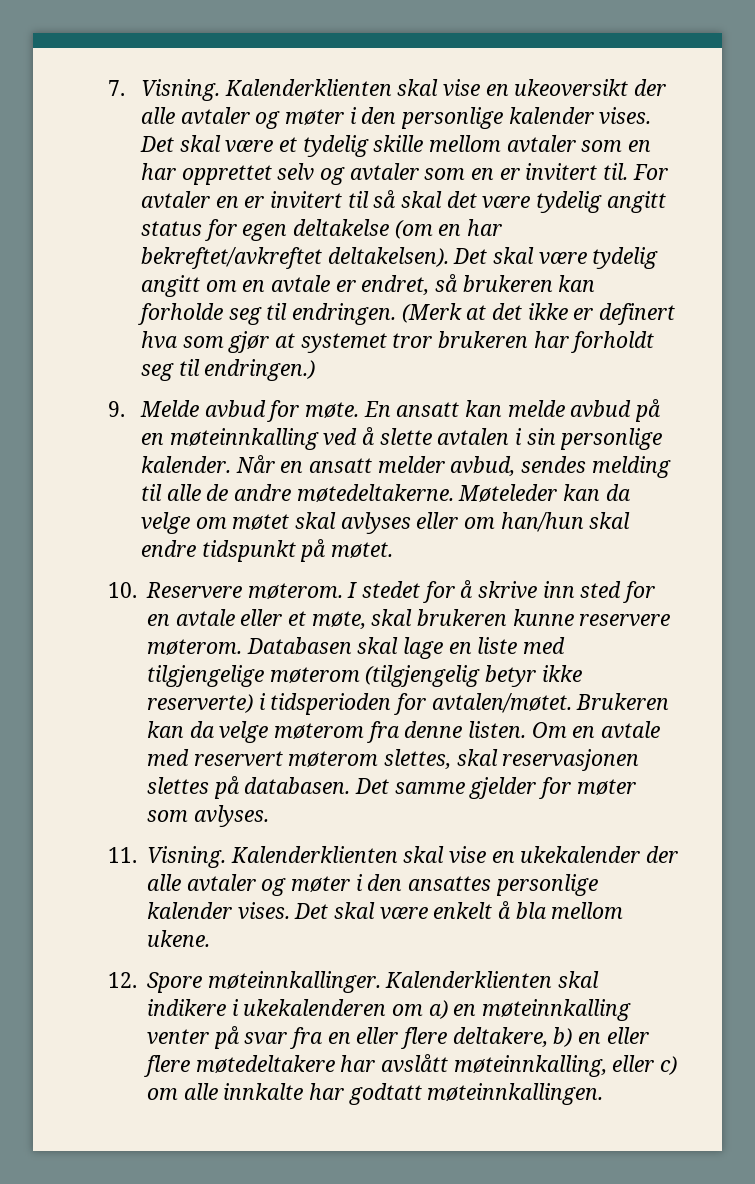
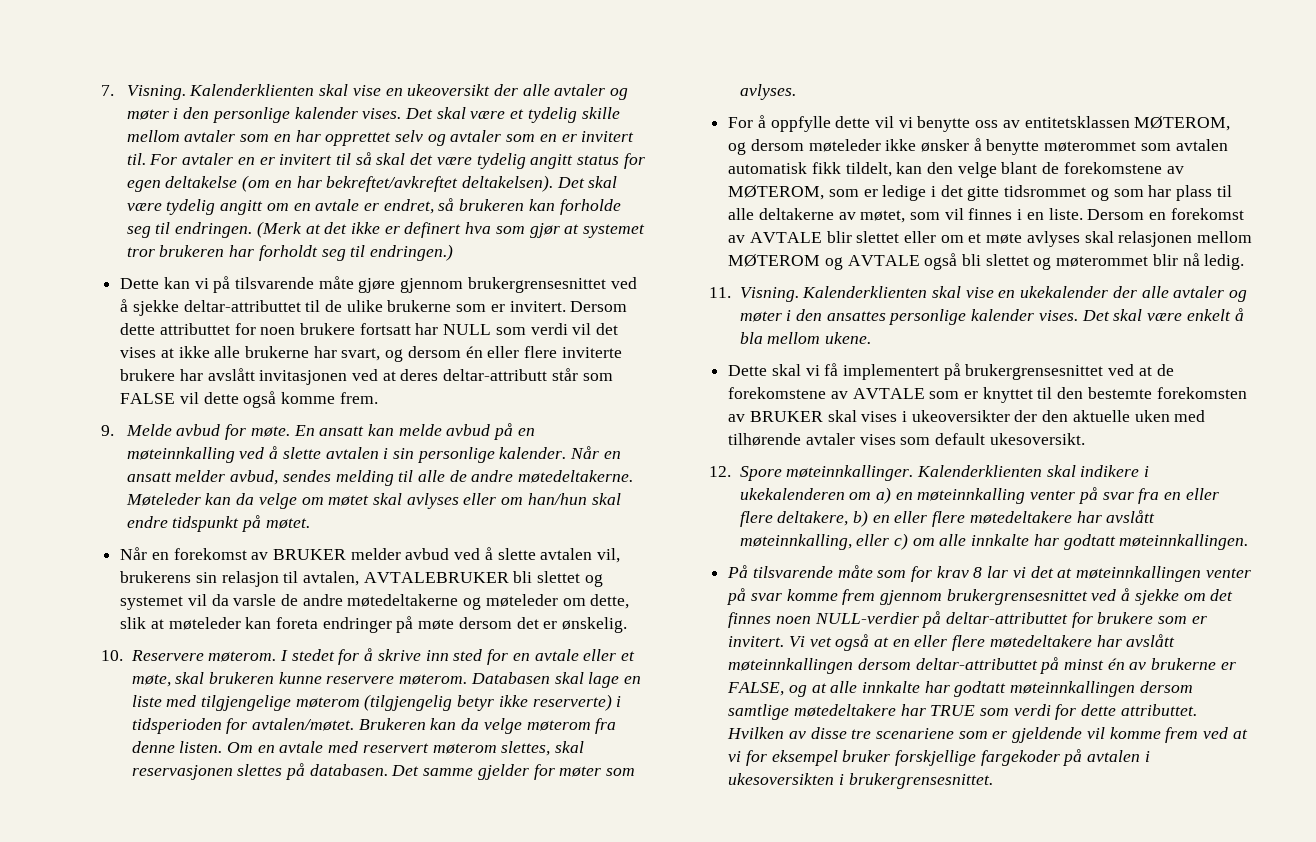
+ Dette kan vi på tilsvarende måte gjøre gjennom brukergrensesnittet ved å sjekke deltar-attributtet til de ulike brukerne som er invitert. Dersom dette attributtet for noen brukere fortsatt har NULL som verdi vil det vises at ikke alle brukerne har svart, og dersom én eller flere inviterte brukere har avslått invitasjonen ved at deres deltar-attributt står som FALSE vil dette også komme frem.
+ Når en forekomst av BRUKER melder avbud ved å slette avtalen vil, brukerens sin relasjon til avtalen, AVTALEBRUKER bli slettet og systemet vil da varsle de andre møtedeltakerne og møteleder om dette, slik at møteleder kan foreta endringer på møte dersom det er ønskelig.
+ For å oppfylle dette vil vi benytte oss av entitetsklassen MØTEROM, og dersom møteleder ikke ønsker å benytte møterommet som avtalen automatisk fikk tildelt, kan den velge blant de forekomstene av MØTEROM, som er ledige i det gitte tidsrommet og som har plass til alle deltakerne av møtet, som vil finnes i en liste. Dersom en forekomst av AVTALE blir slettet eller om et møte avlyses skal relasjonen mellom MØTEROM og AVTALE også bli slettet og møterommet blir nå ledig.
+ Dette skal vi få implementert på brukergrensesnittet ved at de forekomstene av AVTALE som er knyttet til den bestemte forekomsten av BRUKER skal vises i ukeoversikter der den aktuelle uken med tilhørende avtaler vises som default ukesoversikt.
+ På tilsvarende måte som for krav 8 lar vi det at møteinnkallingen venter på svar komme frem gjennom brukergrensesnittet ved å sjekke om det finnes noen NULL-verdier på deltar-attributtet for brukere som er invitert. Vi vet også at en eller flere møtedeltakere har avslått møteinnkallingen dersom deltar-attributtet på minst én av brukerne er FALSE, og at alle innkalte har godtatt møteinnkallingen dersom samtlige møtedeltakere har TRUE som verdi for dette attributtet. Hvilken av disse tre scenariene som er gjeldende vil komme frem ved at vi for eksempel bruker forskjellige fargekoder på avtalen i ukesoversikten i brukergrensesnittet.

